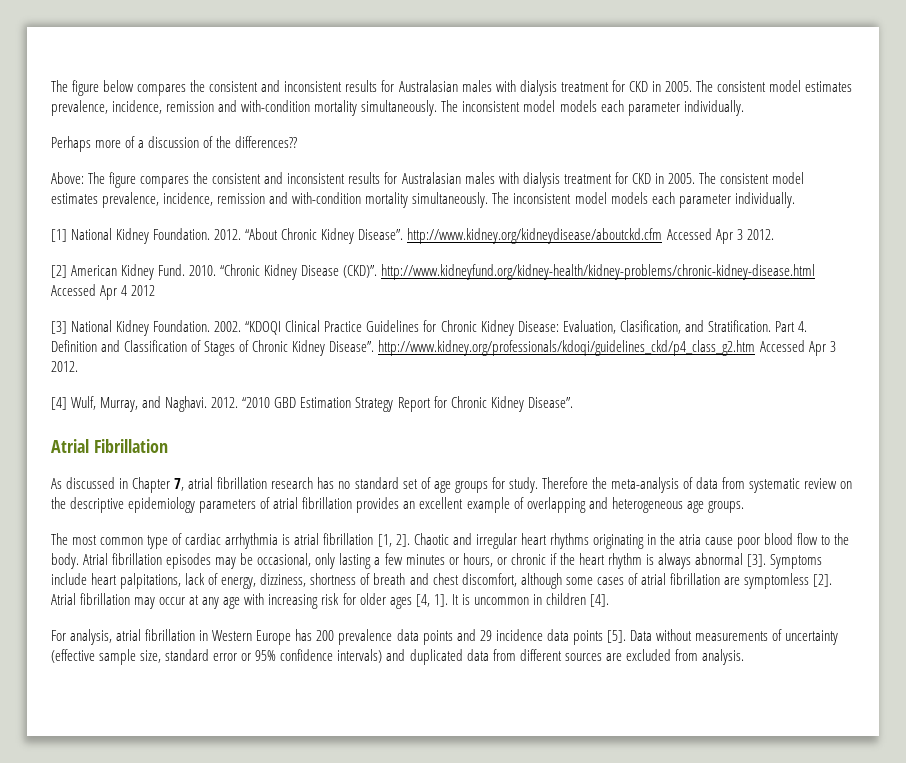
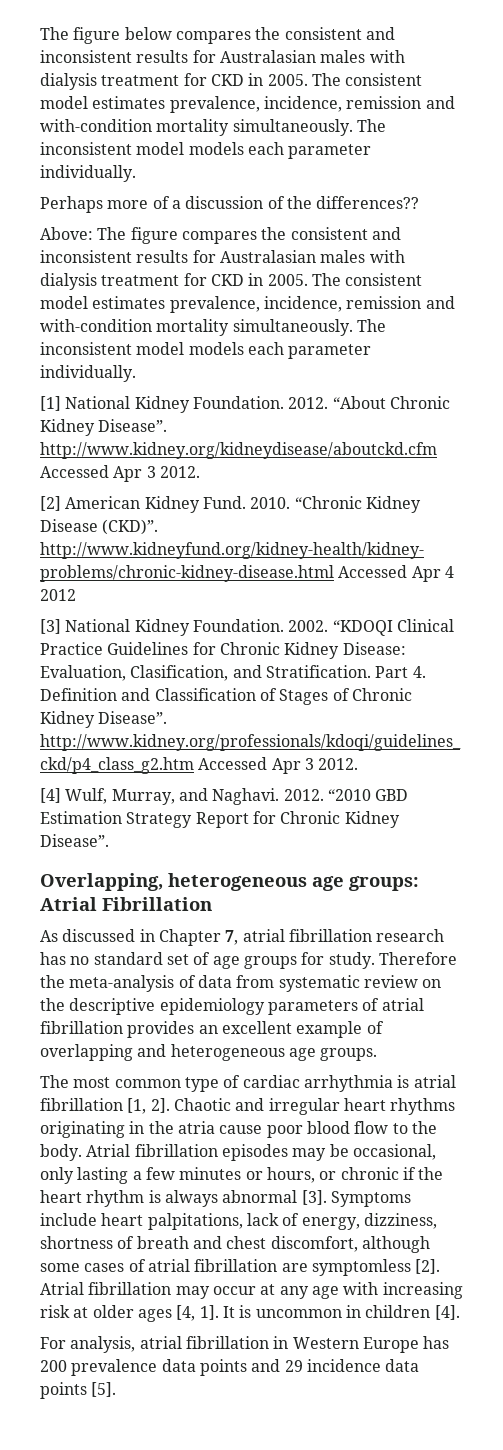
- Atrial Fibrillation
+ Overlapping, heterogeneous age groups: Atrial Fibrillation
- Atrial fibrillation may occur at any age with increasing risk for older ages [4, 1].
+ Atrial fibrillation may occur at any age with increasing risk at older ages [4, 1].
- Data without measurements of uncertainty (effective sample size, standard error or 95% confidence intervals) and duplicated data from different sources are excluded from analysis.

